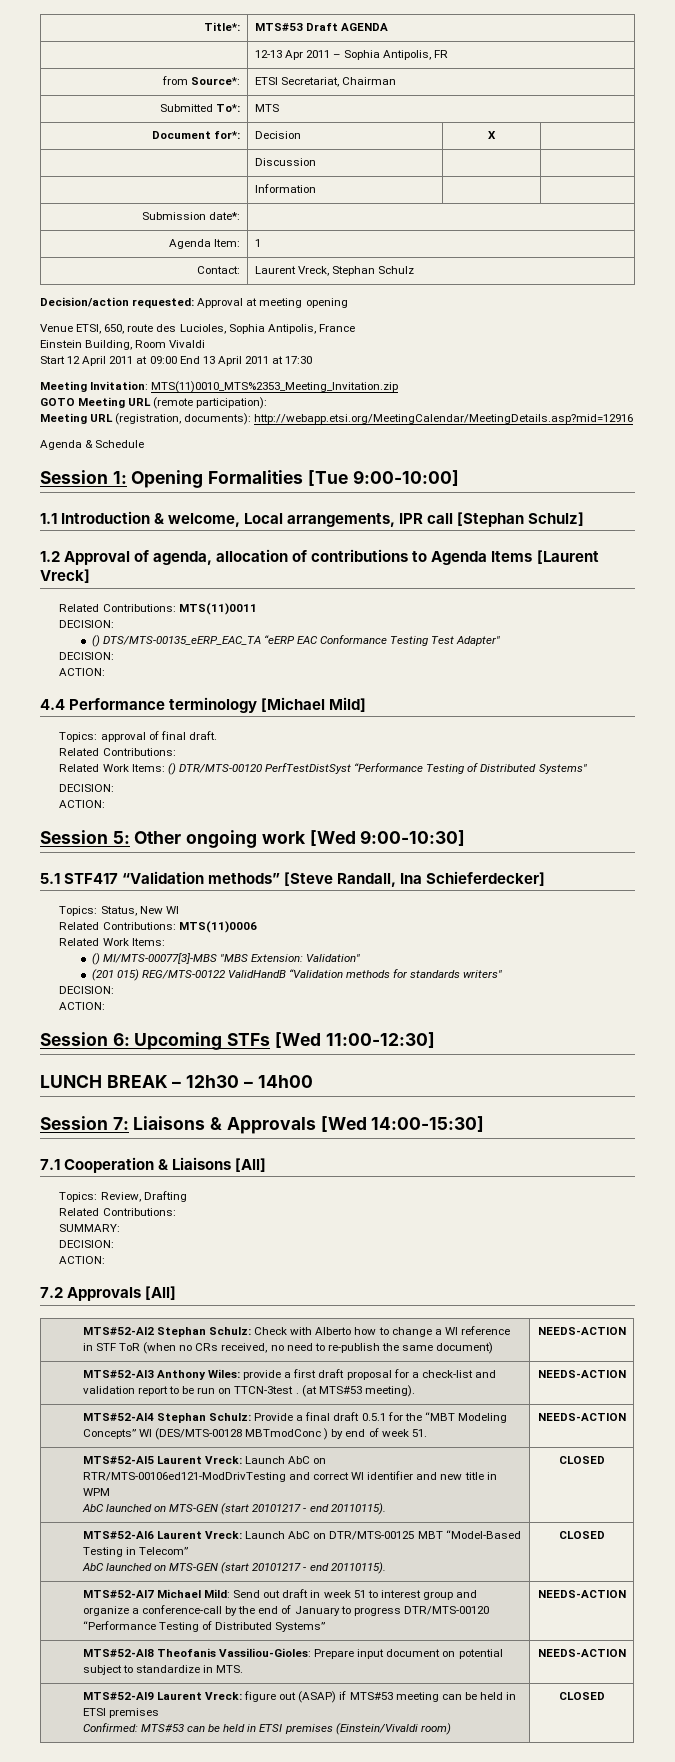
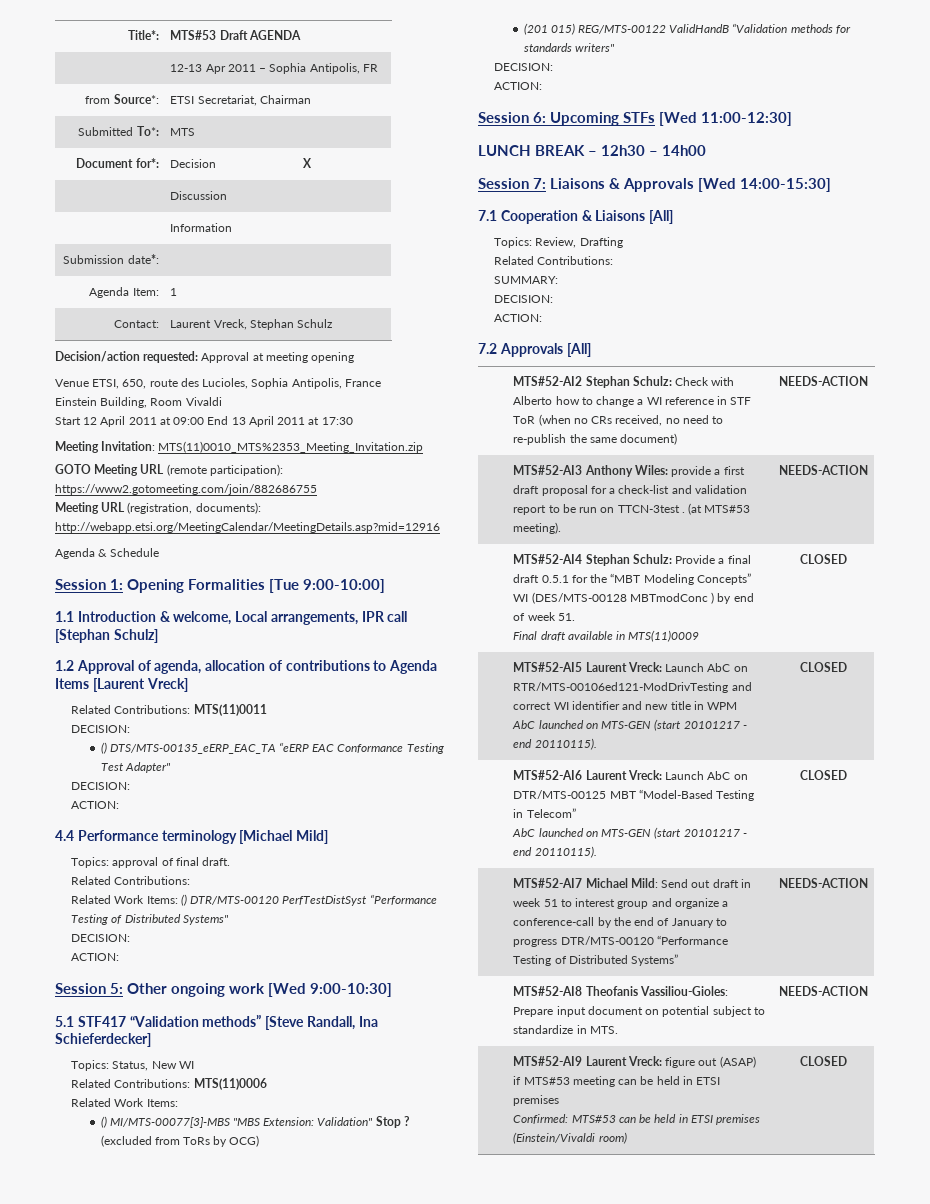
- GOTO Meeting URL (remote participation):
+ GOTO Meeting URL (remote participation): https://www2.gotomeeting.com/join/882686755
- () MI/MTS-00077[3]-MBS "MBS Extension: Validation"
+ () MI/MTS-00077[3]-MBS "MBS Extension: Validation" Stop ? (excluded from ToRs by OCG)
- MTS#52-AI4 Stephan Schulz: Provide a final draft 0.5.1 for the “MBT Modeling Concepts” WI (DES/MTS-00128 MBTmodConc ) by end of week 51. | NEEDS-ACTION
+ MTS#52-AI4 Stephan Schulz: Provide a final draft 0.5.1 for the “MBT Modeling Concepts” WI (DES/MTS-00128 MBTmodConc ) by end of week 51.
+ Final draft available in MTS(11)0009 | CLOSED

